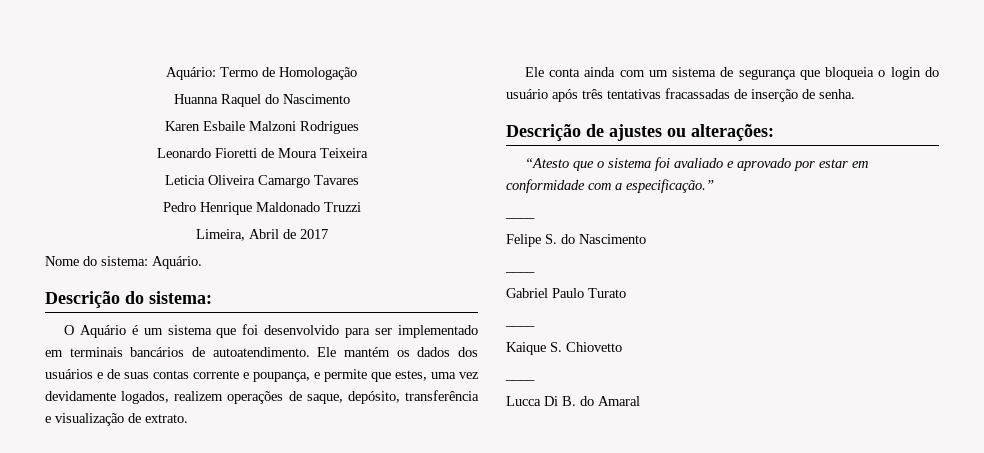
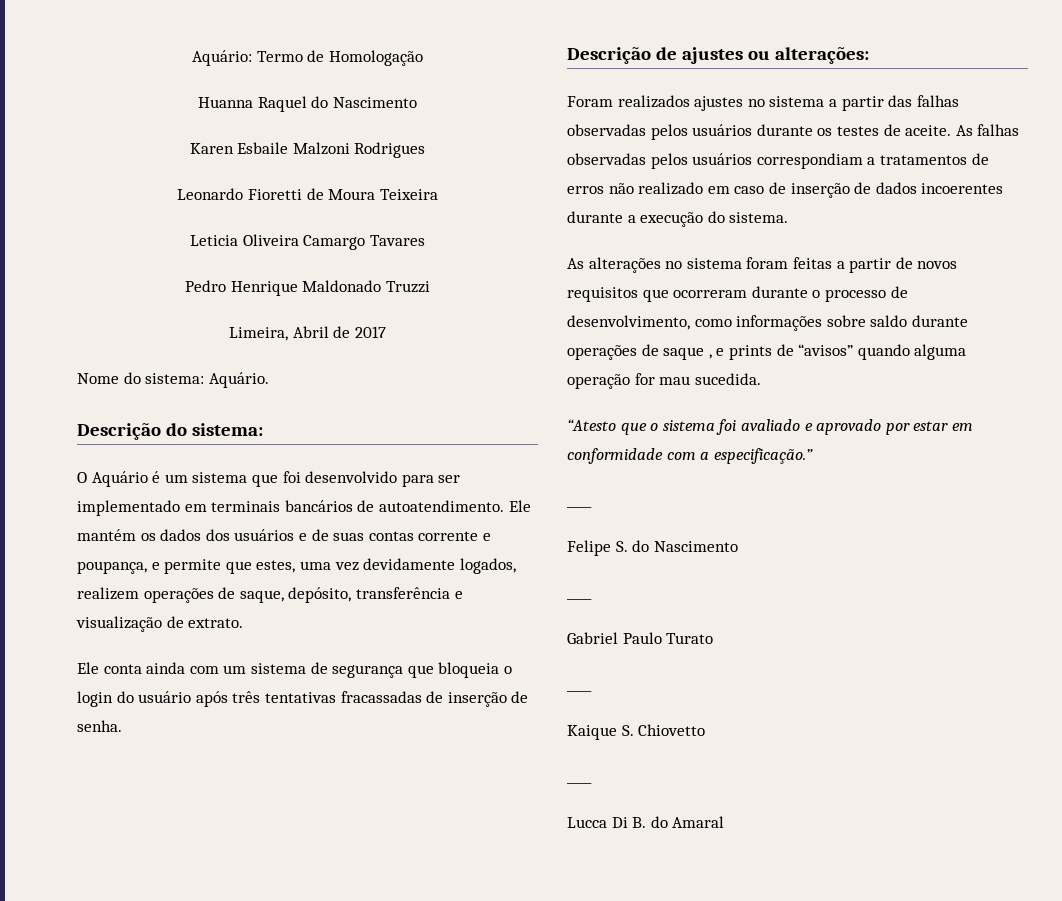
+ Foram realizados ajustes no sistema a partir das falhas observadas pelos usuários durante os testes de aceite. As falhas observadas pelos usuários correspondiam a tratamentos de erros não realizado em caso de inserção de dados incoerentes durante a execução do sistema.
+ As alterações no sistema foram feitas a partir de novos requisitos que ocorreram durante o processo de desenvolvimento, como informações sobre saldo durante operações de saque , e prints de “avisos” quando alguma operação for mau sucedida.

